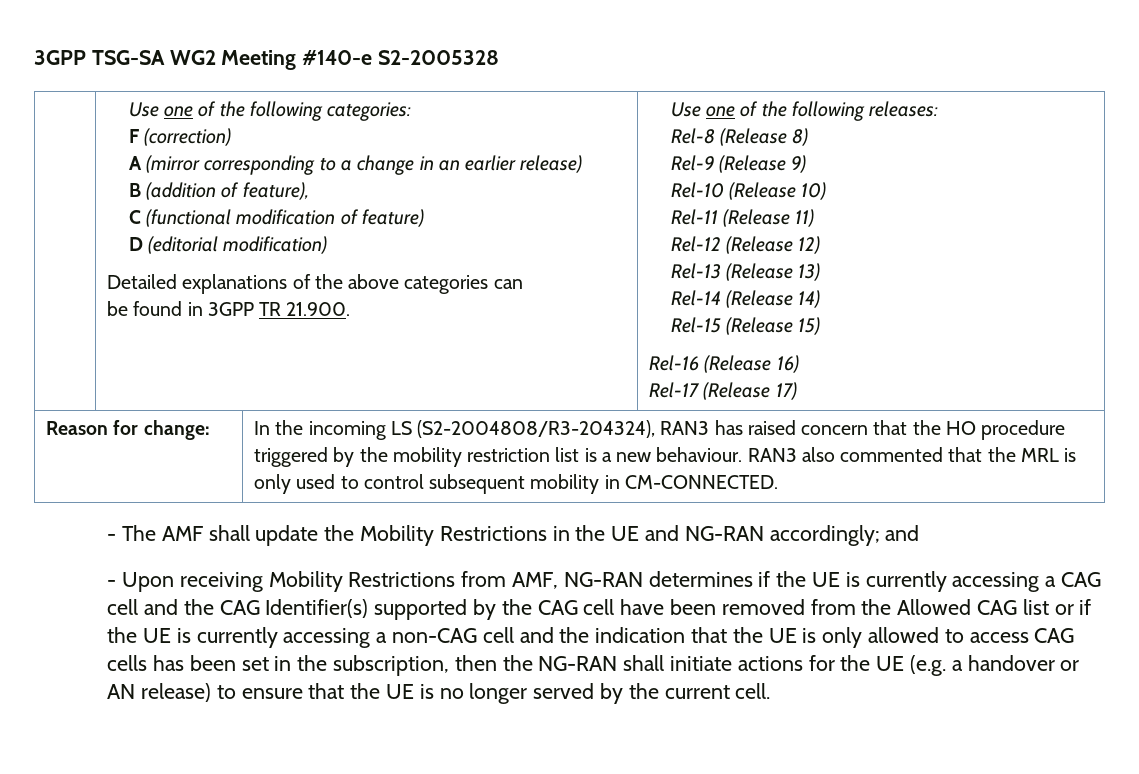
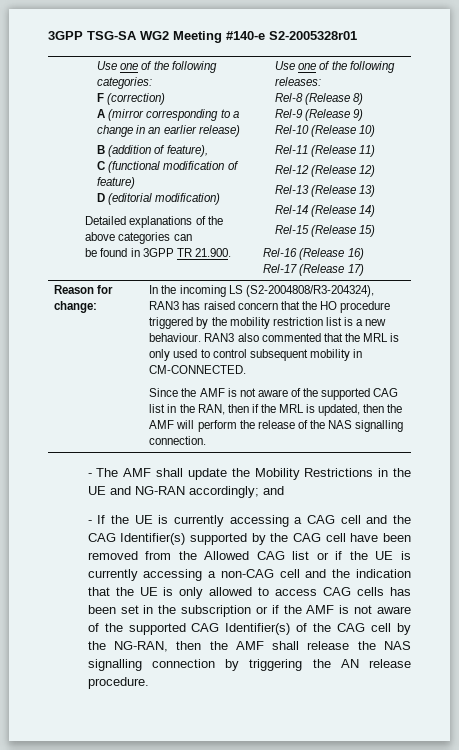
- 3GPP TSG-SA WG2 Meeting #140-e S2-2005328
+ 3GPP TSG-SA WG2 Meeting #140-e S2-2005328r01
+ Since the AMF is not aware of the supported CAG list in the RAN, then if the MRL is updated, then the AMF will perform the release of the NAS signalling connection.
- - Upon receiving Mobility Restrictions from AMF, NG-RAN determines if the UE is currently accessing a CAG cell and the CAG Identifier(s) supported by the CAG cell have been removed from the Allowed CAG list or if the UE is currently accessing a non-CAG cell and the indication that the UE is only allowed to access CAG cells has been set in the subscription, then the NG-RAN shall initiate actions for the UE (e.g. a handover or AN release) to ensure that the UE is no longer served by the current cell.
+ - If the UE is currently accessing a CAG cell and the CAG Identifier(s) supported by the CAG cell have been removed from the Allowed CAG list or if the UE is currently accessing a non-CAG cell and the indication that the UE is only allowed to access CAG cells has been set in the subscription or if the AMF is not aware of the supported CAG Identifier(s) of the CAG cell by the NG-RAN, then the AMF shall release the NAS signalling connection by triggering the AN release procedure.

